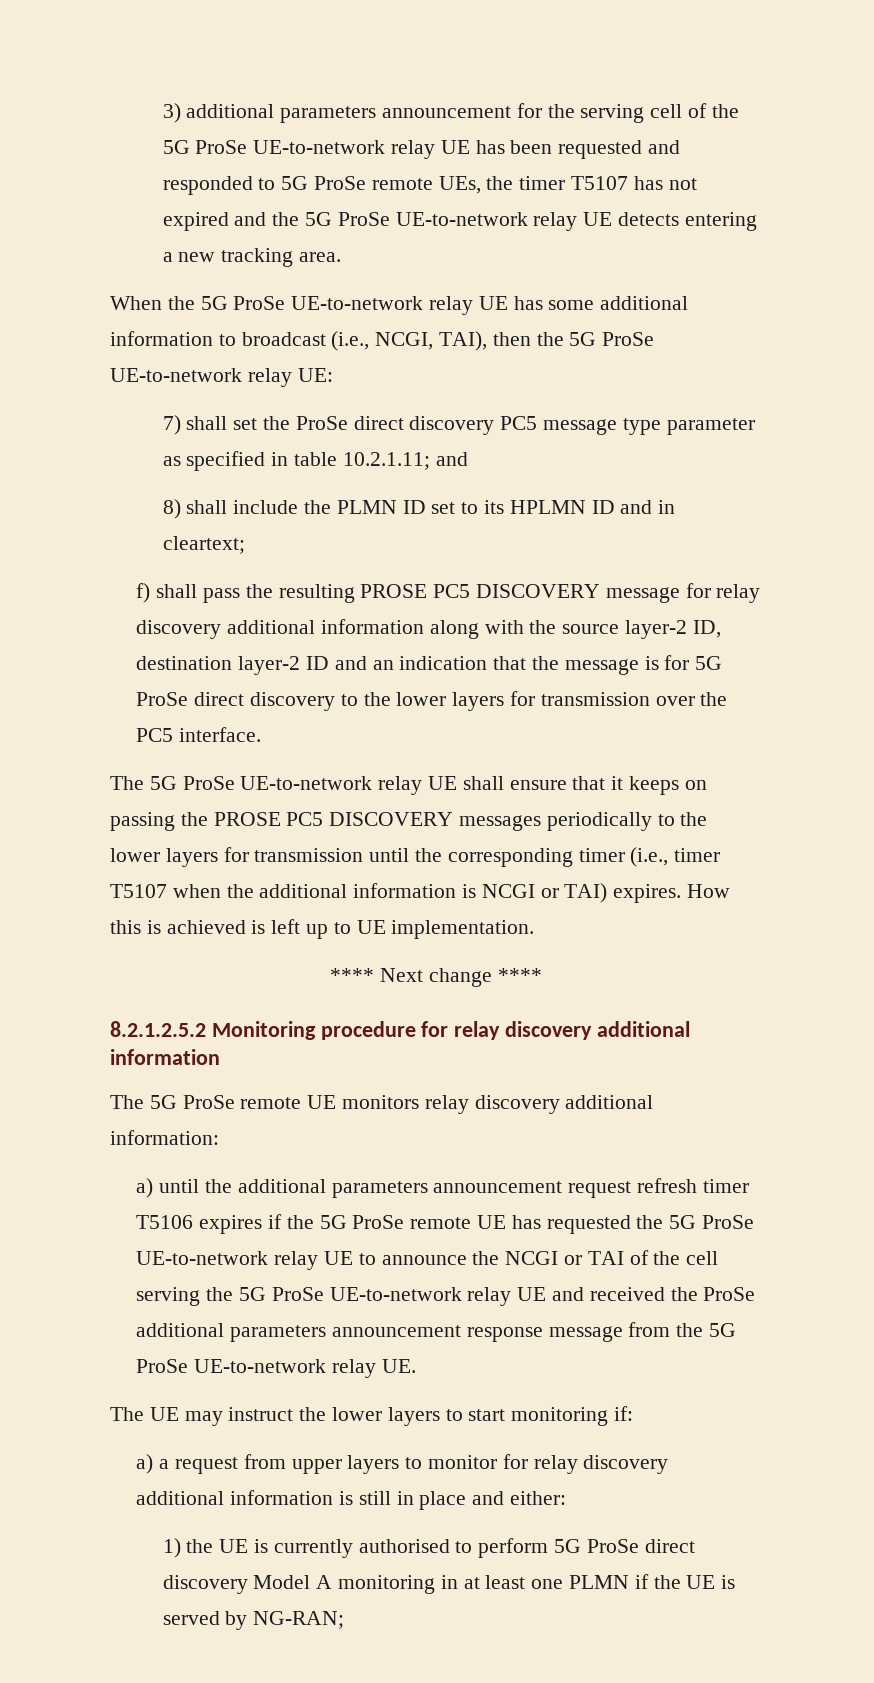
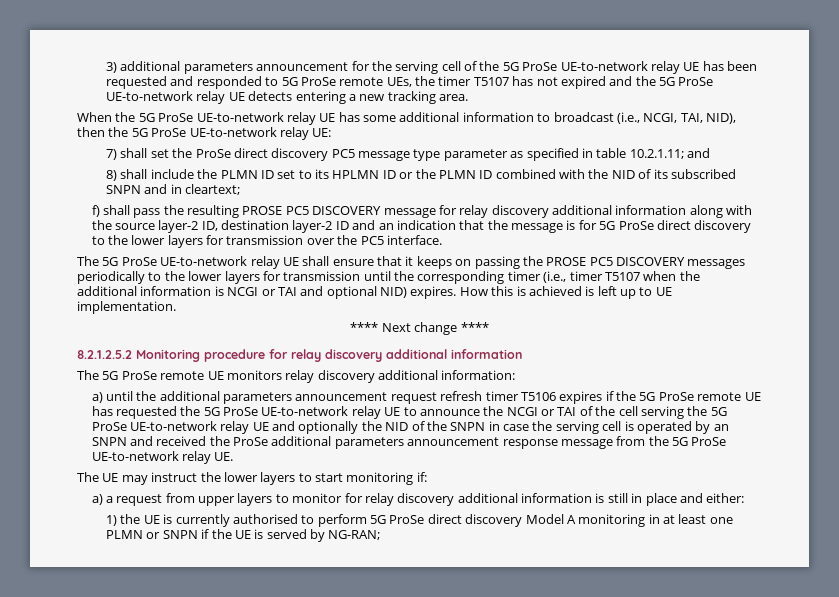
- When the 5G ProSe UE-to-network relay UE has some additional information to broadcast (i.e., NCGI, TAI), then the 5G ProSe UE-to-network relay UE:
+ When the 5G ProSe UE-to-network relay UE has some additional information to broadcast (i.e., NCGI, TAI, NID), then the 5G ProSe UE-to-network relay UE:
- 8) shall include the PLMN ID set to its HPLMN ID and in cleartext;
+ 8) shall include the PLMN ID set to its HPLMN ID or the PLMN ID combined with the NID of its subscribed SNPN and in cleartext;
- The 5G ProSe UE-to-network relay UE shall ensure that it keeps on passing the PROSE PC5 DISCOVERY messages periodically to the lower layers for transmission until the corresponding timer (i.e., timer T5107 when the additional information is NCGI or TAI) expires.
+ The 5G ProSe UE-to-network relay UE shall ensure that it keeps on passing the PROSE PC5 DISCOVERY messages periodically to the lower layers for transmission until the corresponding timer (i.e., timer T5107 when the additional information is NCGI or TAI and optional NID) expires.
- a) until the additional parameters announcement request refresh timer T5106 expires if the 5G ProSe remote UE has requested the 5G ProSe UE-to-network relay UE to announce the NCGI or TAI of the cell serving the 5G ProSe UE-to-network relay UE and received the ProSe additional parameters announcement response message from the 5G ProSe UE-to-network relay UE.
+ a) until the additional parameters announcement request refresh timer T5106 expires if the 5G ProSe remote UE has requested the 5G ProSe UE-to-network relay UE to announce the NCGI or TAI of the cell serving the 5G ProSe UE-to-network relay UE and optionally the NID of the SNPN in case the serving cell is operated by an SNPN and received the ProSe additional parameters announcement response message from the 5G ProSe UE-to-network relay UE.
- 1) the UE is currently authorised to perform 5G ProSe direct discovery Model A monitoring in at least one PLMN if the UE is served by NG-RAN;
+ 1) the UE is currently authorised to perform 5G ProSe direct discovery Model A monitoring in at least one PLMN or SNPN if the UE is served by NG-RAN;

